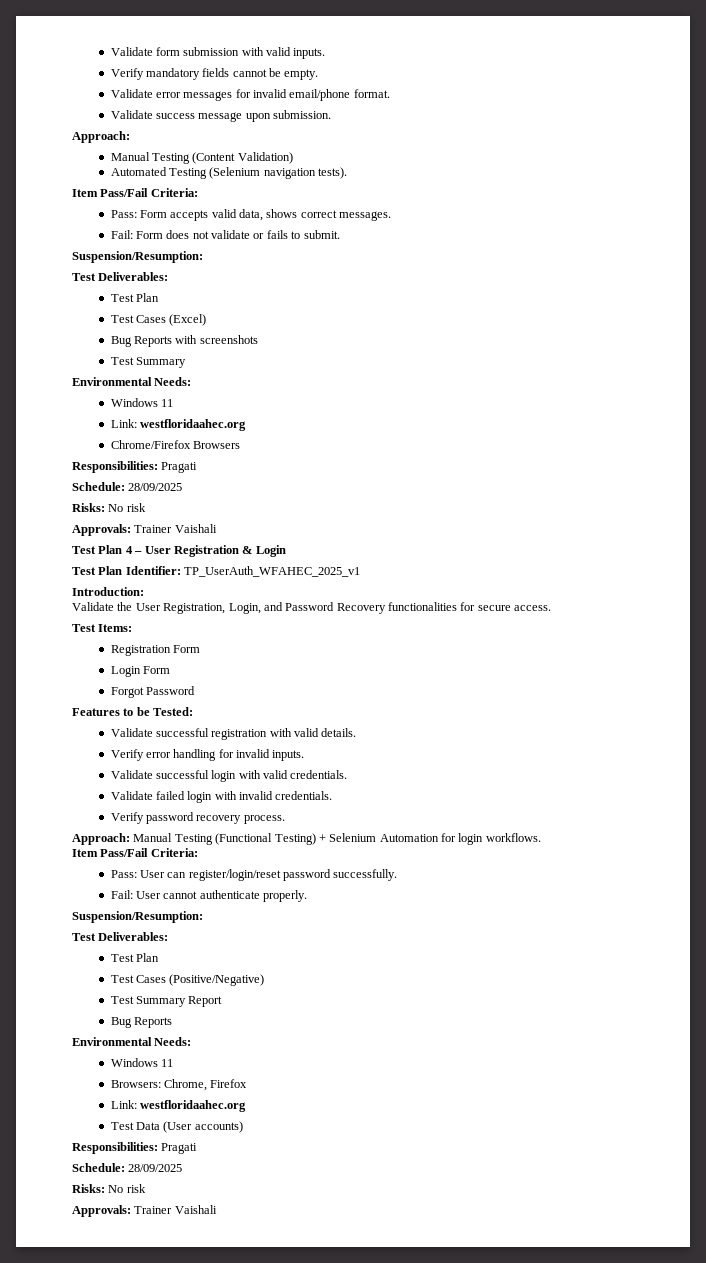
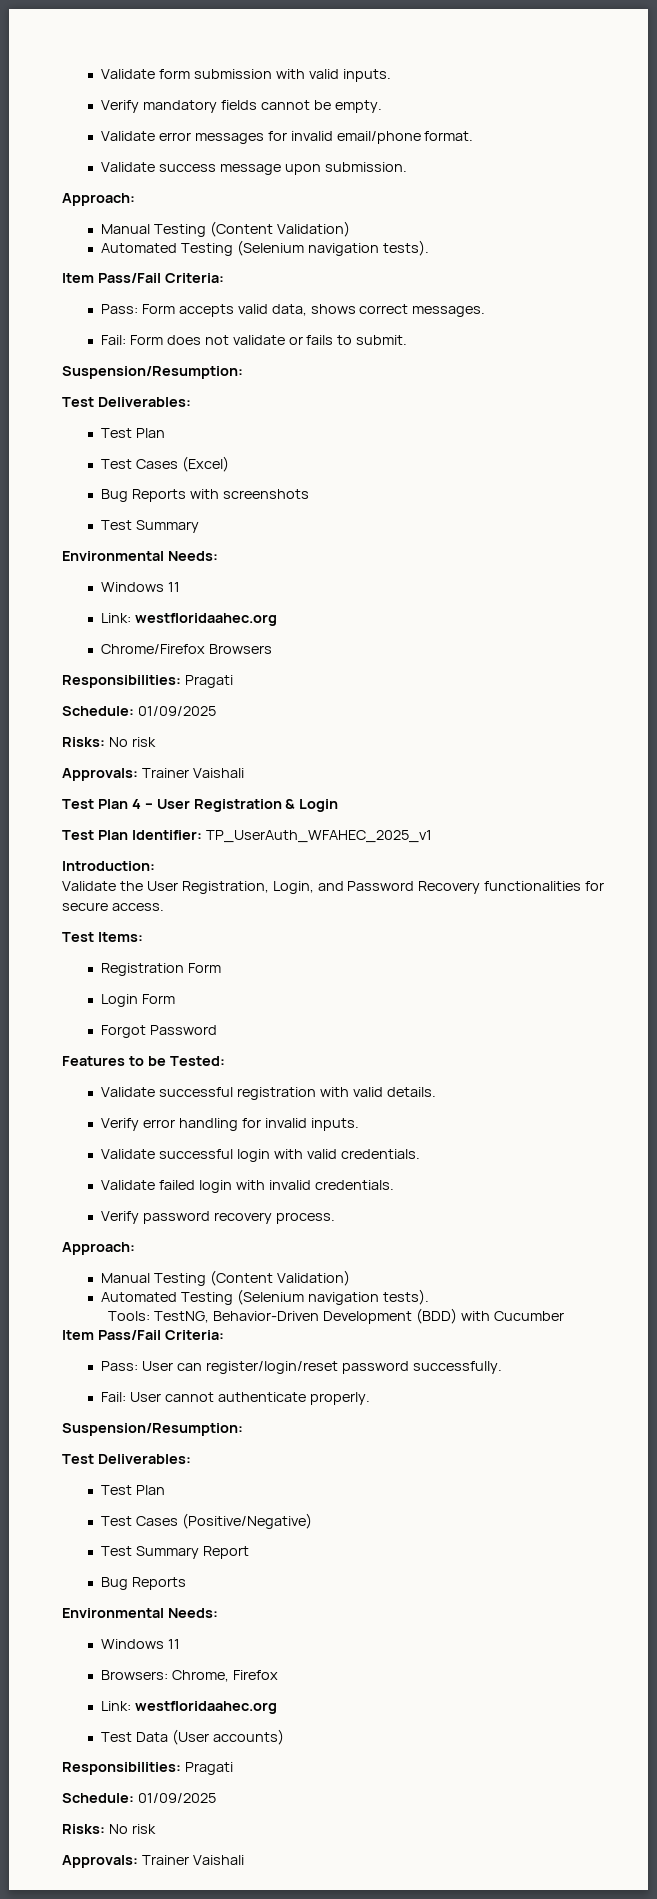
  Chrome/Firefox Browsers
  Responsibilities: Pragati
- Schedule: 28/09/2025
+ Schedule: 01/09/2025
  Verify password recovery process.
- Approach: Manual Testing (Functional Testing) + Selenium Automation for login workflows.
+ Approach:
+ Manual Testing (Content Validation)
+ Automated Testing (Selenium navigation tests).
+ Tools: TestNG, Behavior-Driven Development (BDD) with Cucumber
  Test Data (User accounts)
  Responsibilities: Pragati
- Schedule: 28/09/2025
+ Schedule: 01/09/2025

